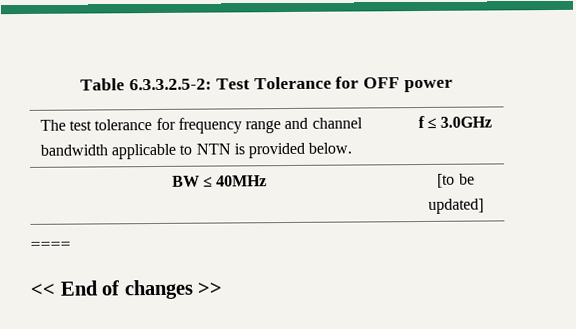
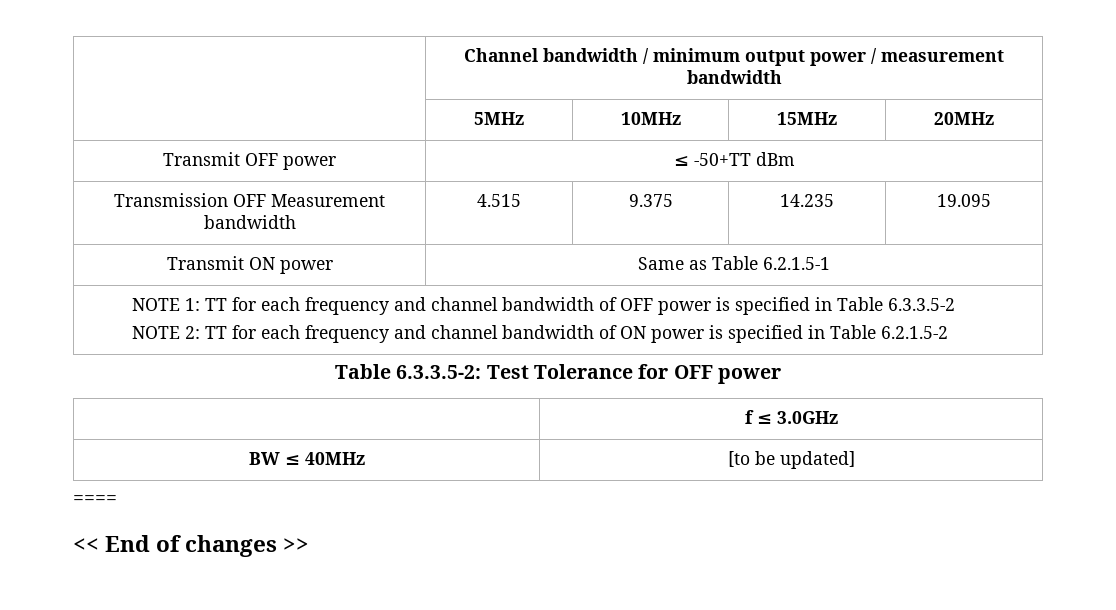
- Table 6.3.3.2.5-2: Test Tolerance for OFF power
+ | Channel bandwidth / minimum output power / measurement bandwidth
+ | 5MHz | 10MHz | 15MHz | 20MHz
+ Transmit OFF power | ≤ -50+TT dBm
+ Transmission OFF Measurement bandwidth | 4.515 | 9.375 | 14.235 | 19.095
+ Transmit ON power | Same as Table 6.2.1.5-1
+ NOTE 1: TT for each frequency and channel bandwidth of OFF power is specified in Table 6.3.3.5-2
+ NOTE 2: TT for each frequency and channel bandwidth of ON power is specified in Table 6.2.1.5-2
+ Table 6.3.3.5-2: Test Tolerance for OFF power
- The test tolerance for frequency range and channel bandwidth applicable to NTN is provided below. | f ≤ 3.0GHz
+ | f ≤ 3.0GHz

